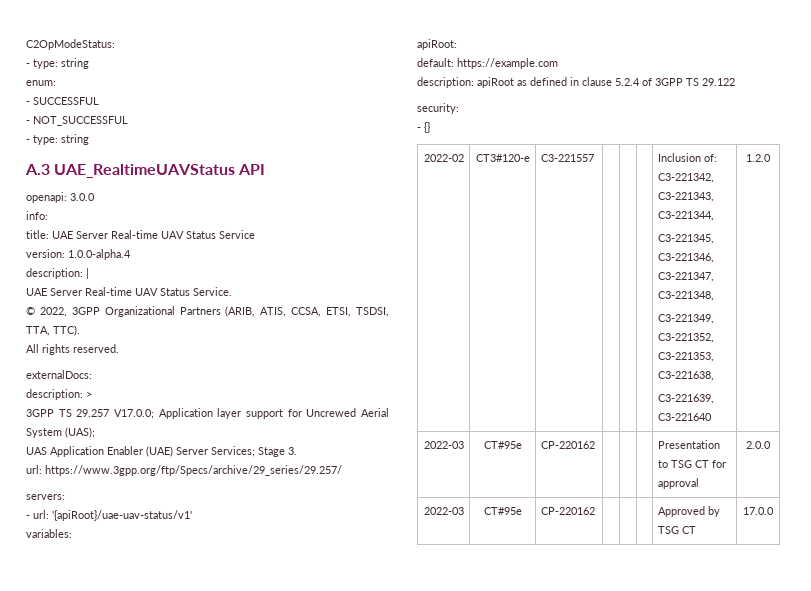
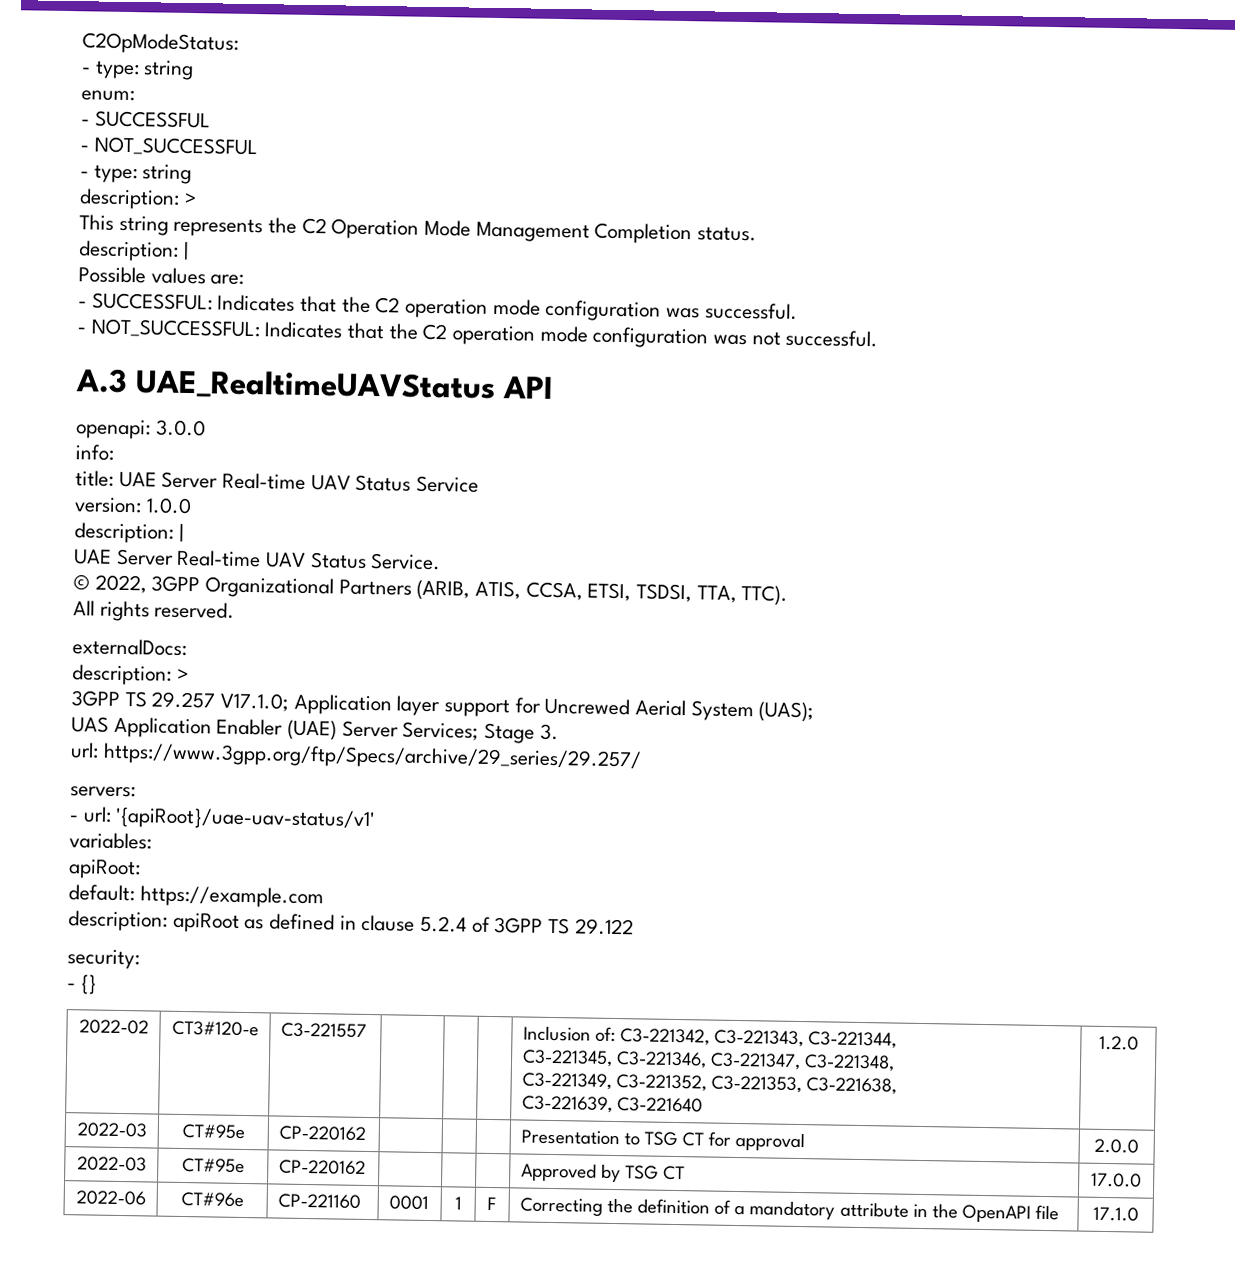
  - NOT_SUCCESSFUL
  - type: string
+ description: >
+ This string represents the C2 Operation Mode Management Completion status.
+ description: |
+ Possible values are:
+ - SUCCESSFUL: Indicates that the C2 operation mode configuration was successful.
+ - NOT_SUCCESSFUL: Indicates that the C2 operation mode configuration was not successful.
- version: 1.0.0-alpha.4
+ version: 1.0.0
- 3GPP TS 29.257 V17.0.0; Application layer support for Uncrewed Aerial System (UAS);
+ 3GPP TS 29.257 V17.1.0; Application layer support for Uncrewed Aerial System (UAS);
+ 2022-06 | CT#96e | CP-221160 | 0001 | 1 | F | Correcting the definition of a mandatory attribute in the OpenAPI file | 17.1.0

